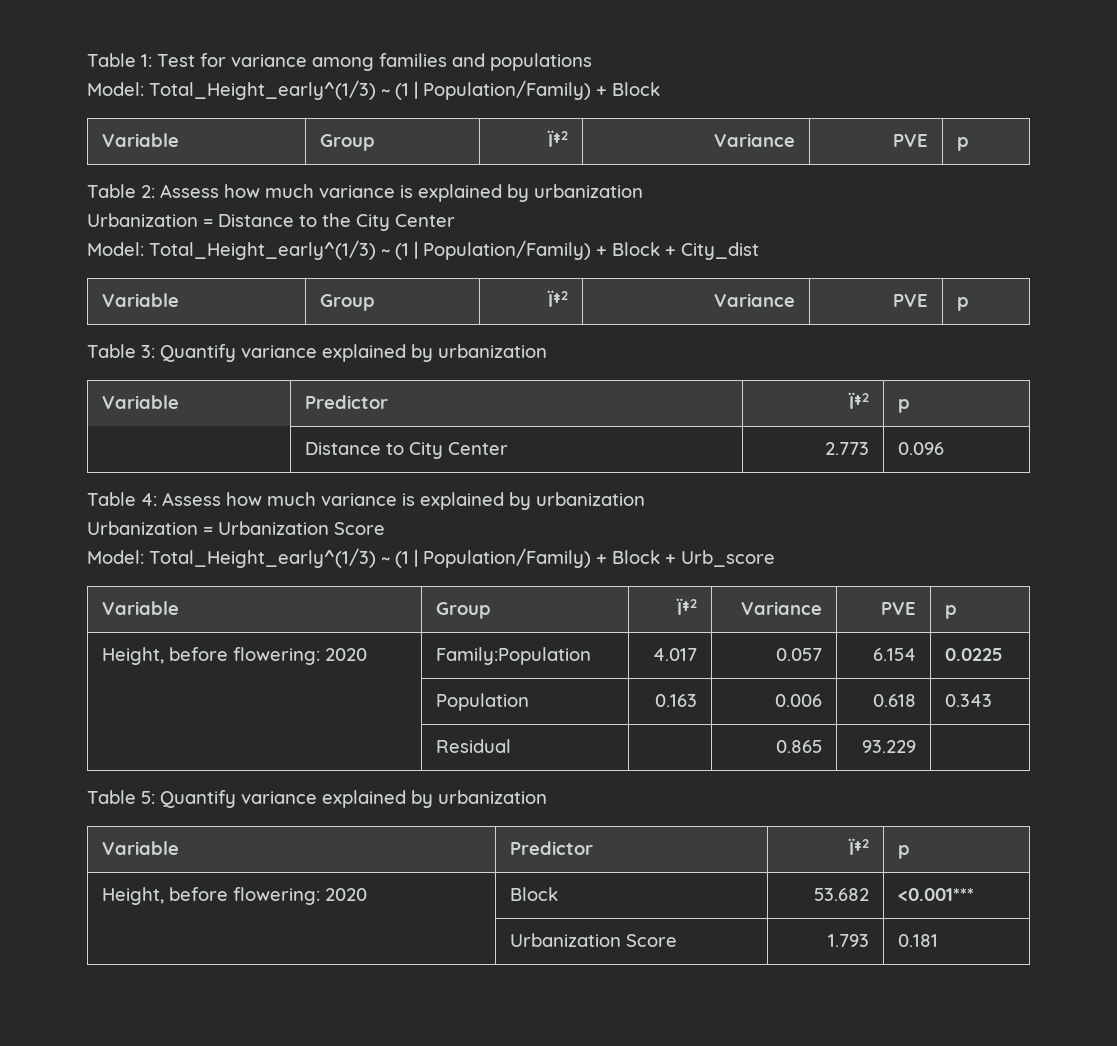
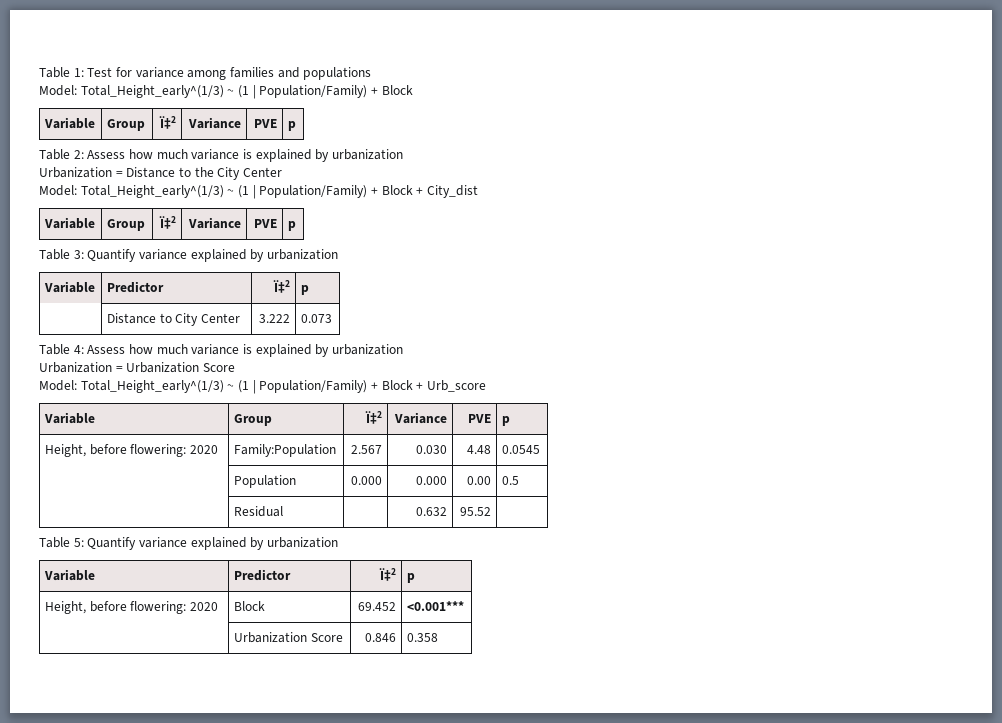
- | Distance to City Center | 2.773 | 0.096
+ | Distance to City Center | 3.222 | 0.073
- Height, before flowering: 2020 | Family:Population | 4.017 | 0.057 | 6.154 | 0.0225
- | Population | 0.163 | 0.006 | 0.618 | 0.343
+ Height, before flowering: 2020 | Family:Population | 2.567 | 0.030 | 4.48 | 0.0545
+ | Population | 0.000 | 0.000 | 0.00 | 0.5
- | Residual | | 0.865 | 93.229 |
+ | Residual | | 0.632 | 95.52 |
- Height, before flowering: 2020 | Block | 53.682 | <0.001***
+ Height, before flowering: 2020 | Block | 69.452 | <0.001***
- | Urbanization Score | 1.793 | 0.181
+ | Urbanization Score | 0.846 | 0.358

